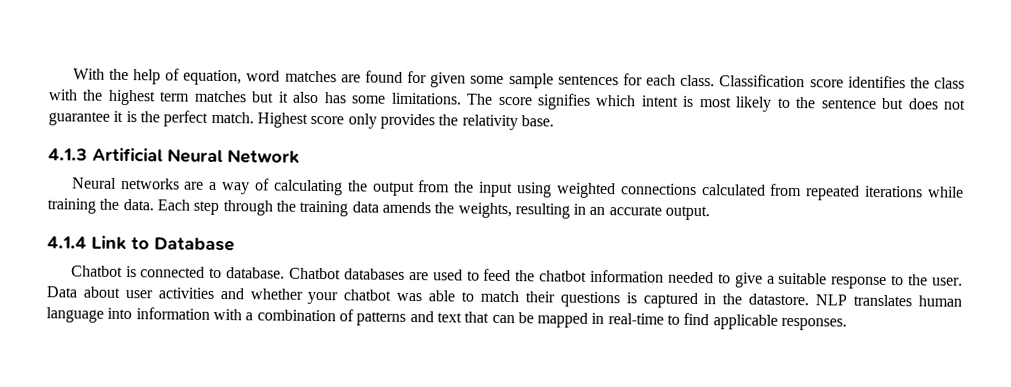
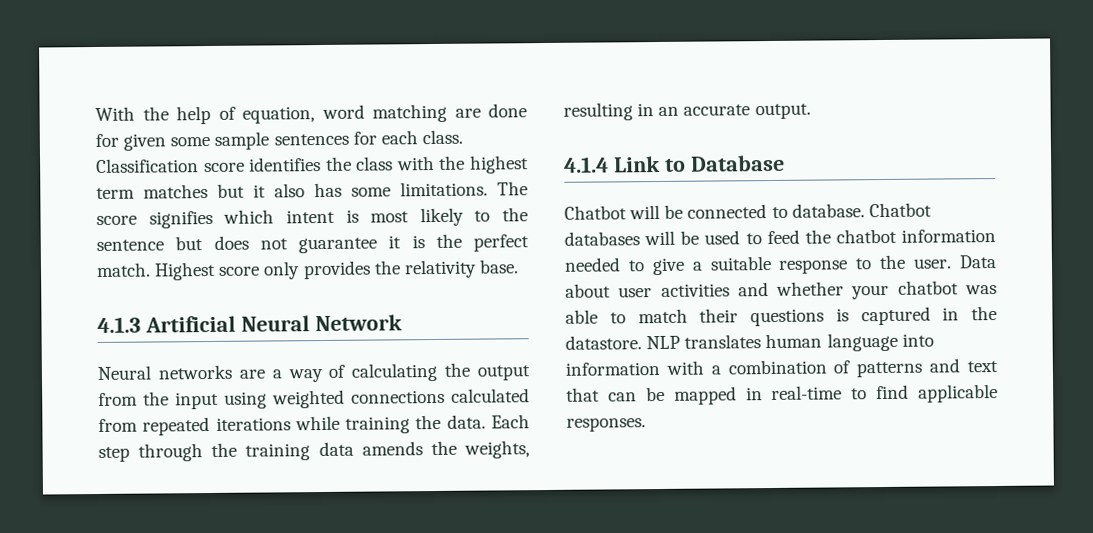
- With the help of equation, word matches are found for given some sample sentences for each class.
+ With the help of equation, word matching are done for given some sample sentences for each class.
- Chatbot is connected to database.
+ Chatbot will be connected to database.
- Chatbot databases are used to feed the chatbot information needed to give a suitable response to the user.
+ Chatbot databases will be used to feed the chatbot information needed to give a suitable response to the user.

